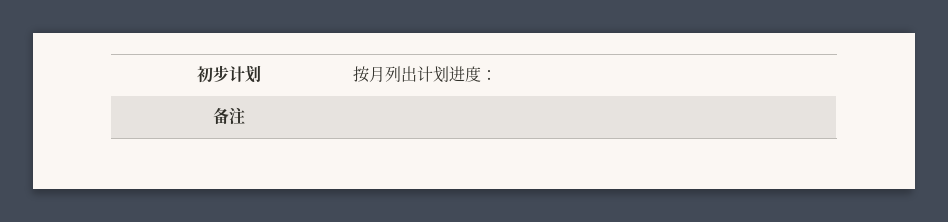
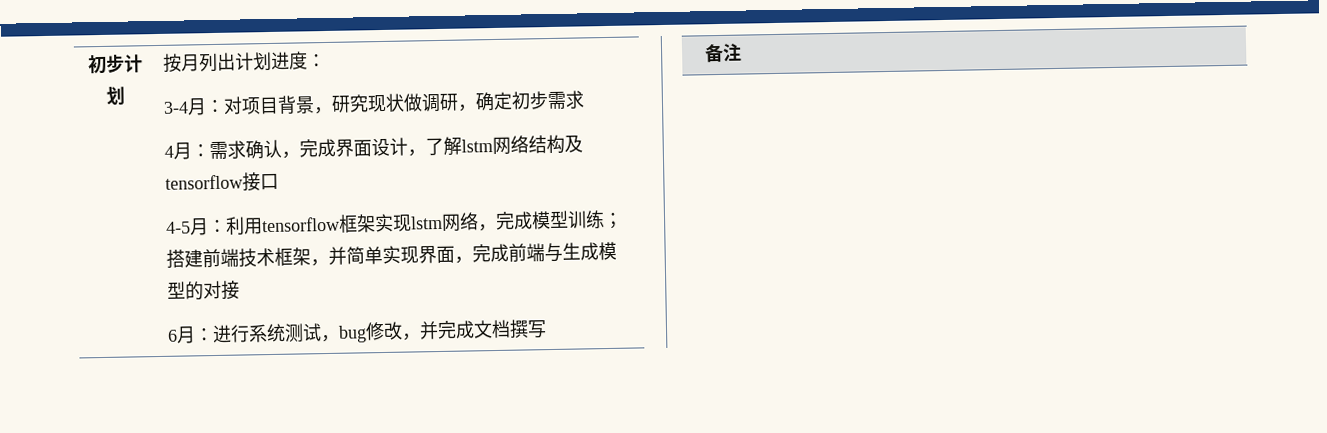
+ 3-4月：对项目背景，研究现状做调研，确定初步需求
+ 4月：需求确认，完成界面设计，了解lstm网络结构及tensorflow接口
+ 4-5月：利用tensorflow框架实现lstm网络，完成模型训练；搭建前端技术框架，并简单实现界面，完成前端与生成模型的对接
+ 6月：进行系统测试，bug修改，并完成文档撰写

